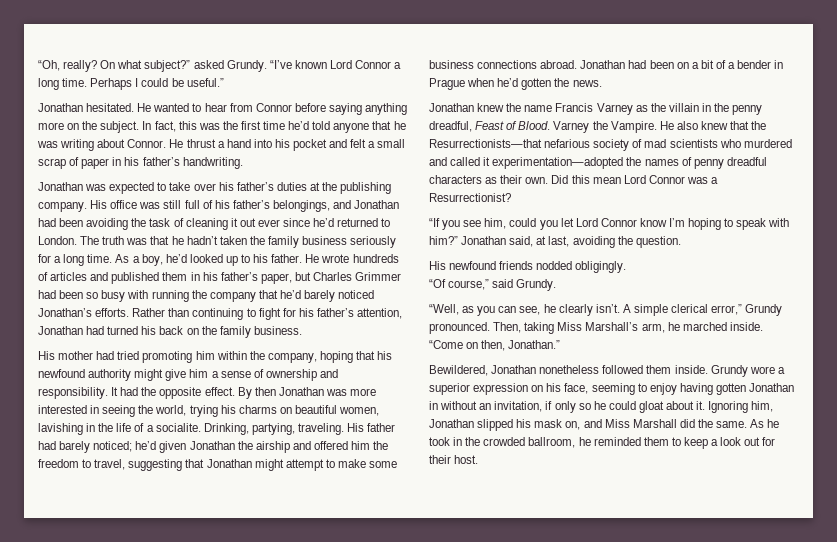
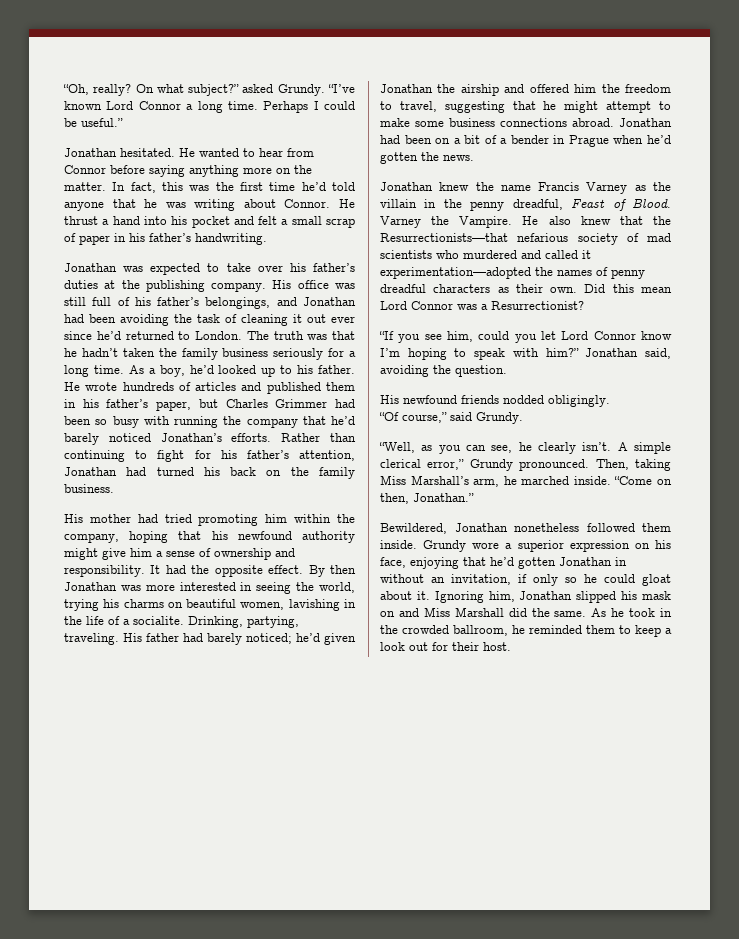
- He wanted to hear from Connor before saying anything more on the subject.
+ He wanted to hear from Connor before saying anything more on the matter.
- His father had barely noticed; he’d given Jonathan the airship and offered him the freedom to travel, suggesting that Jonathan might attempt to make some business connections abroad.
+ His father had barely noticed; he’d given Jonathan the airship and offered him the freedom to travel, suggesting that he might attempt to make some business connections abroad.
- Jonathan said, at last, avoiding the question.
+ Jonathan said, avoiding the question.
- Grundy wore a superior expression on his face, seeming to enjoy having gotten Jonathan in without an invitation, if only so he could gloat about it.
+ Grundy wore a superior expression on his face, enjoying that he’d gotten Jonathan in without an invitation, if only so he could gloat about it.
- Ignoring him, Jonathan slipped his mask on, and Miss Marshall did the same.
+ Ignoring him, Jonathan slipped his mask on and Miss Marshall did the same.

